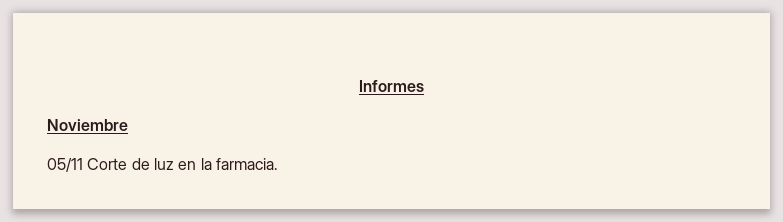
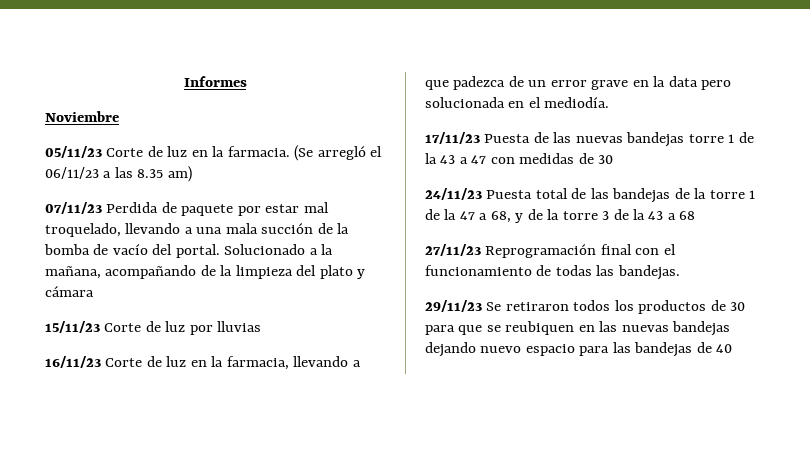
- 05/11 Corte de luz en la farmacia.
+ 05/11/23 Corte de luz en la farmacia.
+ (Se arregló el 06/11/23 a las 8.35 am)
+ 07/11/23 Perdida de paquete por estar mal troquelado, llevando a una mala succión de la bomba de vacío del portal. Solucionado a la mañana, acompañando de la limpieza del plato y cámara
+ 15/11/23 Corte de luz por lluvias
+ 16/11/23 Corte de luz en la farmacia, llevando a que padezca de un error grave en la data pero solucionada en el mediodía.
+ 17/11/23 Puesta de las nuevas bandejas torre 1 de la 43 a 47 con medidas de 30
+ 24/11/23 Puesta total de las bandejas de la torre 1 de la 47 a 68, y de la torre 3 de la 43 a 68
+ 27/11/23 Reprogramación final con el funcionamiento de todas las bandejas.
+ 29/11/23 Se retiraron todos los productos de 30 para que se reubiquen en las nuevas bandejas dejando nuevo espacio para las bandejas de 40

